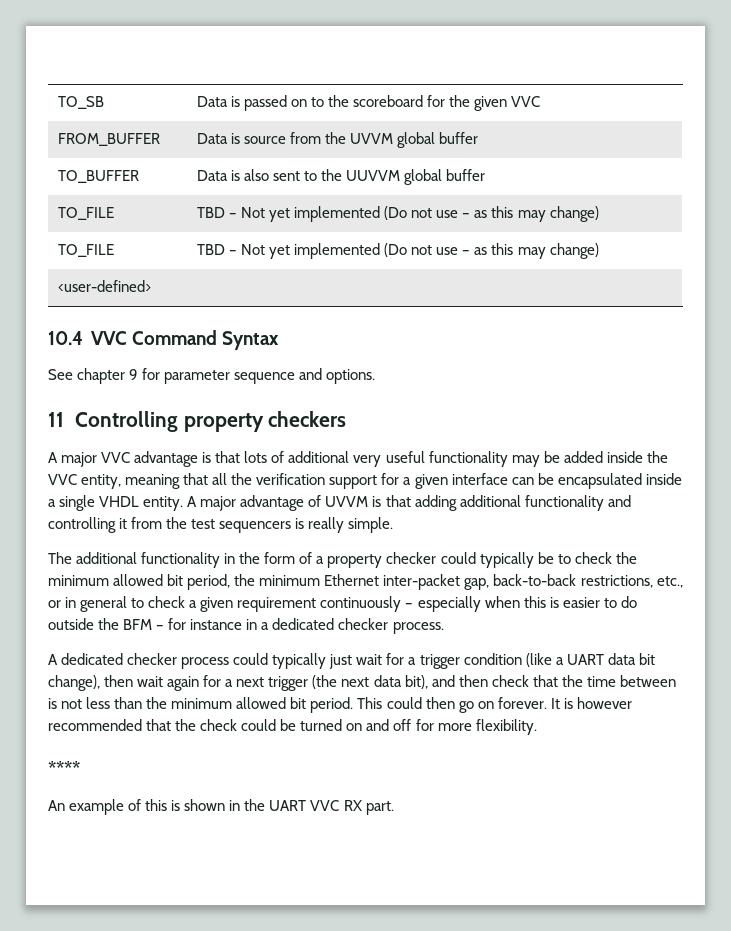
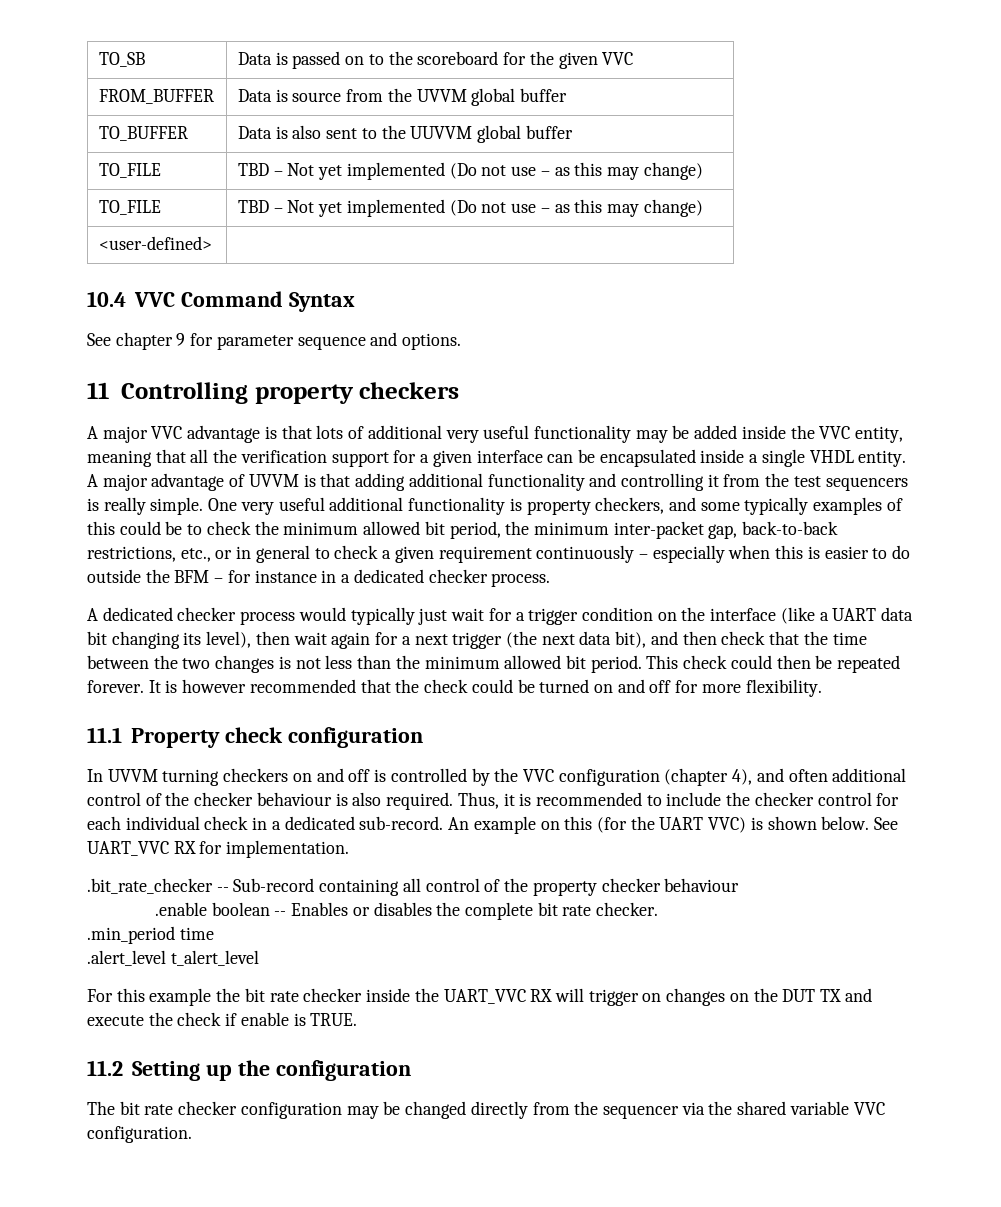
- A major advantage of UVVM is that adding additional functionality and controlling it from the test sequencers is really simple.
- The additional functionality in the form of a property checker could typically be to check the minimum allowed bit period, the minimum Ethernet inter-packet gap, back-to-back restrictions, etc., or in general to check a given requirement continuously – especially when this is easier to do outside the BFM – for instance in a dedicated checker process.
+ A major advantage of UVVM is that adding additional functionality and controlling it from the test sequencers is really simple. One very useful additional functionality is property checkers, and some typically examples of this could be to check the minimum allowed bit period, the minimum inter-packet gap, back-to-back restrictions, etc., or in general to check a given requirement continuously – especially when this is easier to do outside the BFM – for instance in a dedicated checker process.
- A dedicated checker process could typically just wait for a trigger condition (like a UART data bit change), then wait again for a next trigger (the next data bit), and then check that the time between is not less than the minimum allowed bit period.
+ A dedicated checker process would typically just wait for a trigger condition on the interface (like a UART data bit changing its level), then wait again for a next trigger (the next data bit), and then check that the time between the two changes is not less than the minimum allowed bit period.
- This could then go on forever.
+ This check could then be repeated forever.
- ****
- An example of this is shown in the UART VVC RX part.
+ 11.1 Property check configuration
+ In UVVM turning checkers on and off is controlled by the VVC configuration (chapter 4), and often additional control of the checker behaviour is also required. Thus, it is recommended to include the checker control for each individual check in a dedicated sub-record. An example on this (for the UART VVC) is shown below. See UART_VVC RX for implementation.
+ .bit_rate_checker -- Sub-record containing all control of the property checker behaviour
+ .enable boolean -- Enables or disables the complete bit rate checker.
+ .min_period time
+ .alert_level t_alert_level
+ For this example the bit rate checker inside the UART_VVC RX will trigger on changes on the DUT TX and execute the check if enable is TRUE.
+ 11.2 Setting up the configuration
+ The bit rate checker configuration may be changed directly from the sequencer via the shared variable VVC configuration.

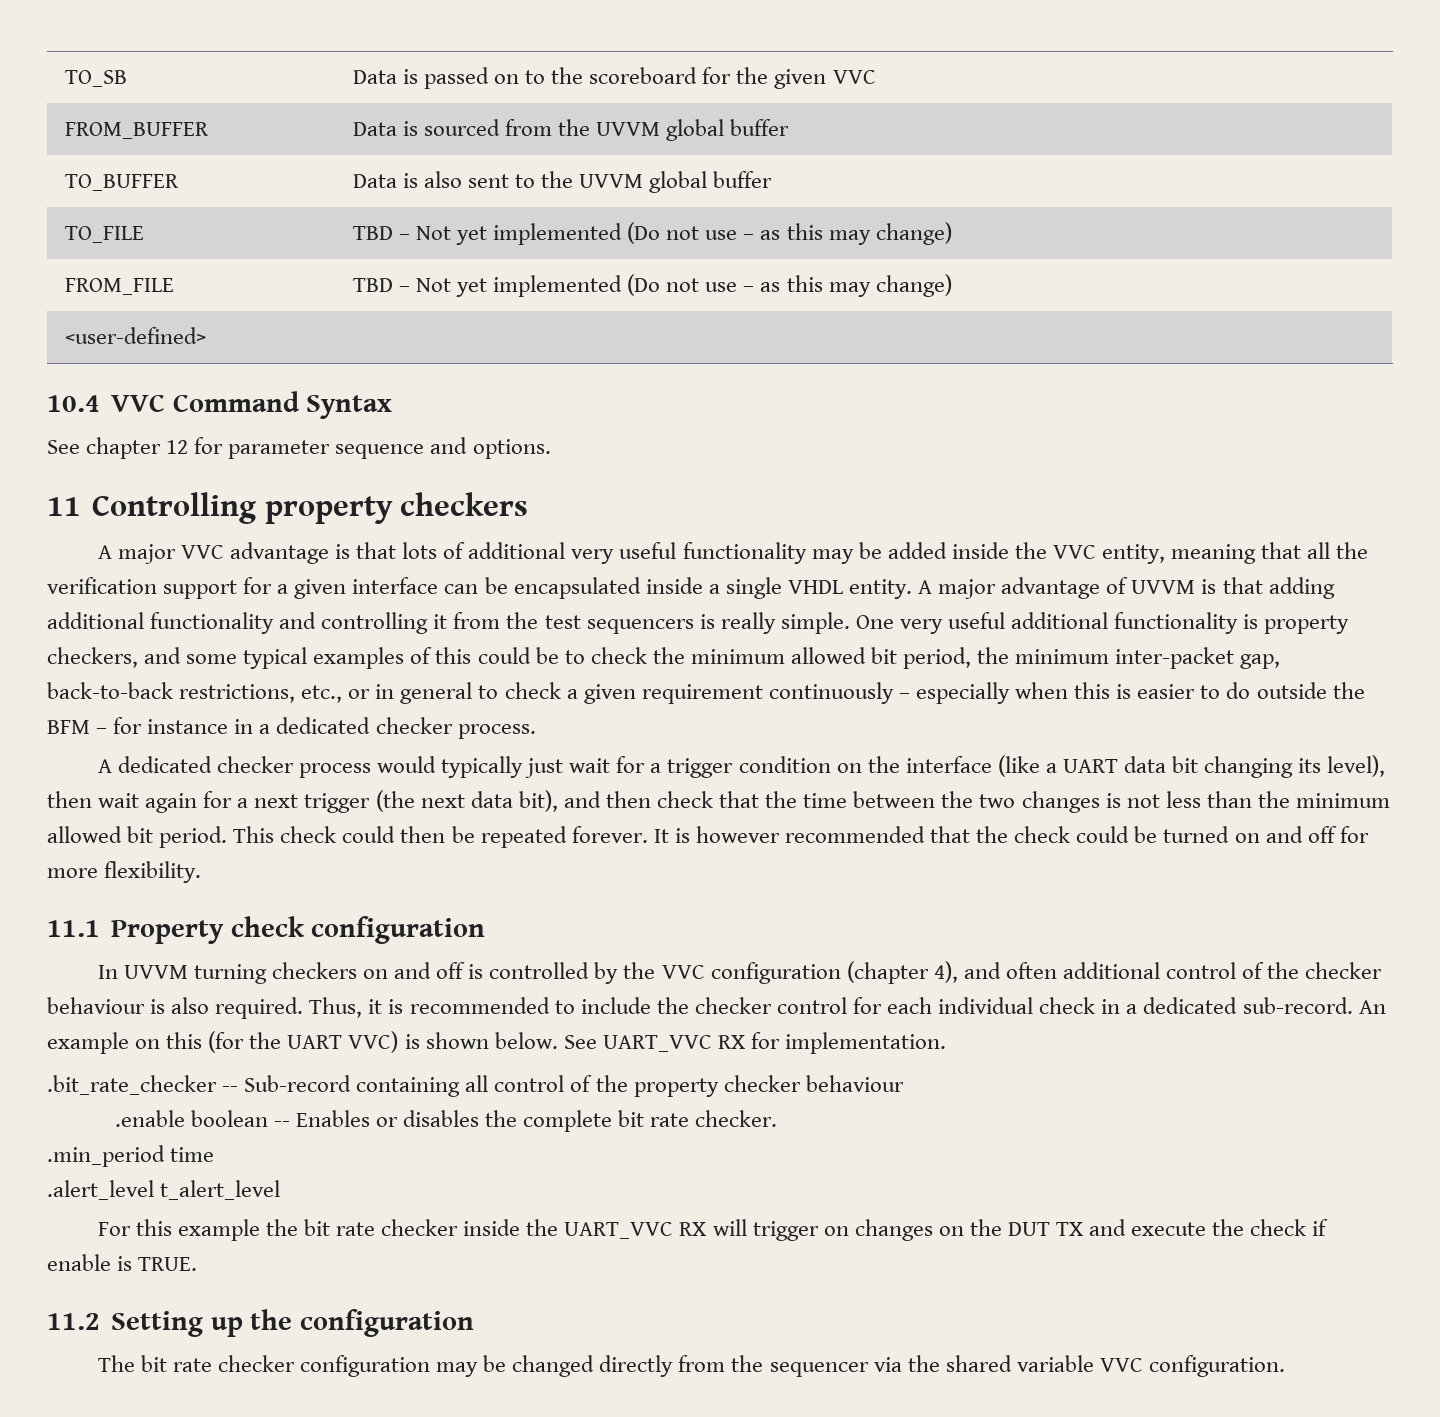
- FROM_BUFFER | Data is source from the UVVM global buffer
+ FROM_BUFFER | Data is sourced from the UVVM global buffer
- TO_BUFFER | Data is also sent to the UUVVM global buffer
+ TO_BUFFER | Data is also sent to the UVVM global buffer
  TO_FILE | TBD – Not yet implemented (Do not use – as this may change)
- TO_FILE | TBD – Not yet implemented (Do not use – as this may change)
+ FROM_FILE | TBD – Not yet implemented (Do not use – as this may change)
- See chapter 9 for parameter sequence and options.
+ See chapter 12 for parameter sequence and options.
- One very useful additional functionality is property checkers, and some typically examples of this could be to check the minimum allowed bit period, the minimum inter-packet gap, back-to-back restrictions, etc., or in general to check a given requirement continuously – especially when this is easier to do outside the BFM – for instance in a dedicated checker process.
+ One very useful additional functionality is property checkers, and some typical examples of this could be to check the minimum allowed bit period, the minimum inter-packet gap, back-to-back restrictions, etc., or in general to check a given requirement continuously – especially when this is easier to do outside the BFM – for instance in a dedicated checker process.

